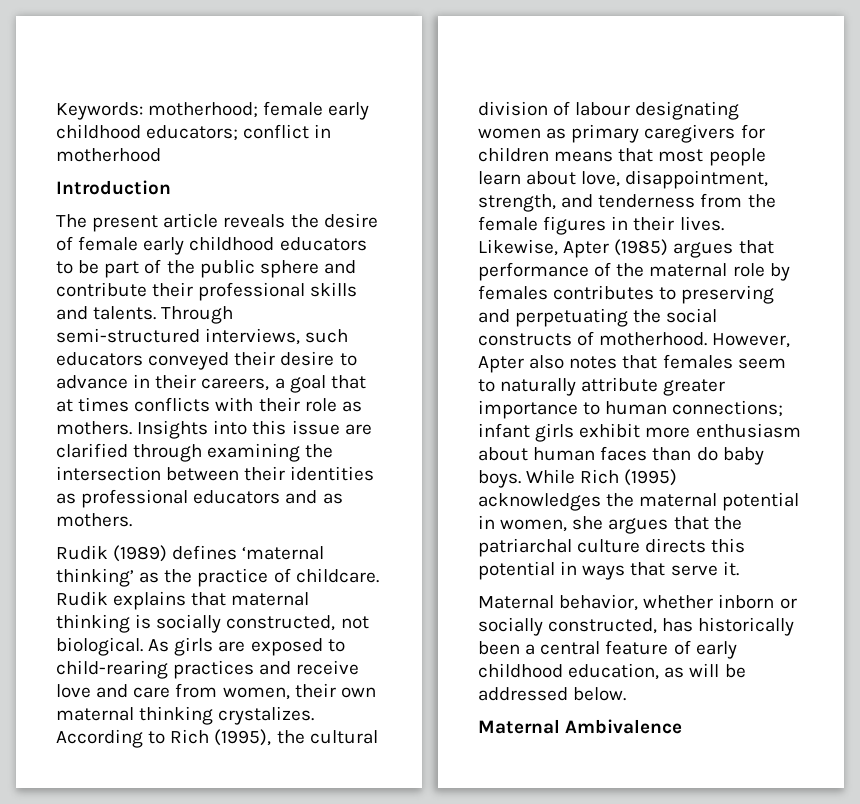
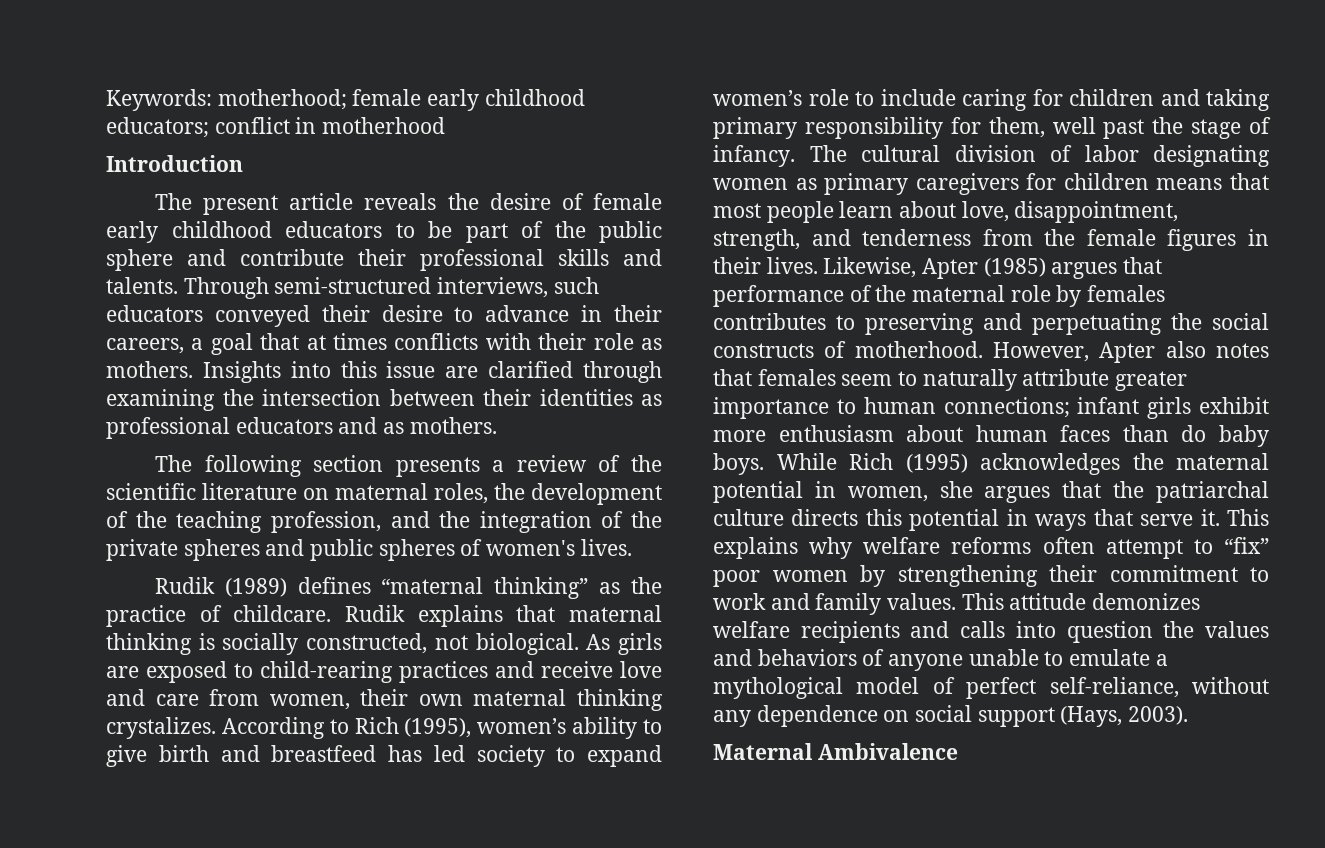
+ The following section presents a review of the scientific literature on maternal roles, the development of the teaching profession, and the integration of the private spheres and public spheres of women's lives.
- Rudik (1989) defines ‘maternal thinking’ as the practice of childcare.
+ Rudik (1989) defines “maternal thinking” as the practice of childcare.
- According to Rich (1995), the cultural division of labour designating women as primary caregivers for children means that most people learn about love, disappointment, strength, and tenderness from the female figures in their lives.
+ According to Rich (1995), women’s ability to give birth and breastfeed has led society to expand women’s role to include caring for children and taking primary responsibility for them, well past the stage of infancy. The cultural division of labor designating women as primary caregivers for children means that most people learn about love, disappointment, strength, and tenderness from the female figures in their lives.
- While Rich (1995) acknowledges the maternal potential in women, she argues that the patriarchal culture directs this potential in ways that serve it.
- Maternal behavior, whether inborn or socially constructed, has historically been a central feature of early childhood education, as will be addressed below.
+ While Rich (1995) acknowledges the maternal potential in women, she argues that the patriarchal culture directs this potential in ways that serve it. This explains why welfare reforms often attempt to “fix” poor women by strengthening their commitment to work and family values. This attitude demonizes welfare recipients and calls into question the values and behaviors of anyone unable to emulate a mythological model of perfect self-reliance, without any dependence on social support (Hays, 2003).

